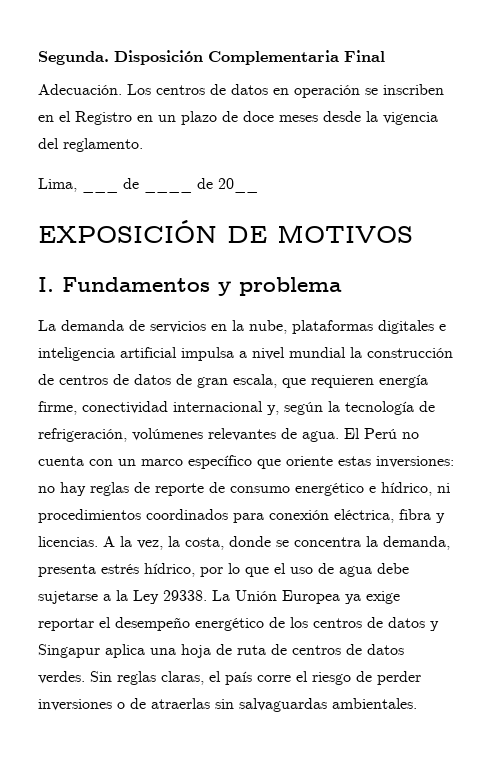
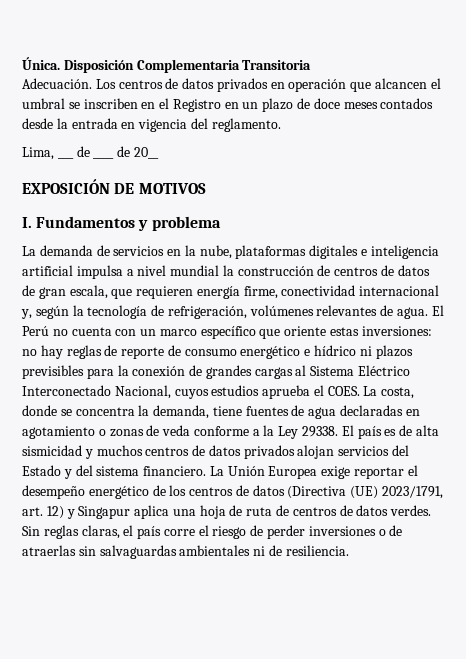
- Segunda.
+ Única.
- Disposición Complementaria Final
+ Disposición Complementaria Transitoria
- Los centros de datos en operación se inscriben en el Registro en un plazo de doce meses desde la vigencia del reglamento.
+ Los centros de datos privados en operación que alcancen el umbral se inscriben en el Registro en un plazo de doce meses contados desde la entrada en vigencia del reglamento.
- El Perú no cuenta con un marco específico que oriente estas inversiones: no hay reglas de reporte de consumo energético e hídrico, ni procedimientos coordinados para conexión eléctrica, fibra y licencias. A la vez, la costa, donde se concentra la demanda, presenta estrés hídrico, por lo que el uso de agua debe sujetarse a la Ley 29338.
+ El Perú no cuenta con un marco específico que oriente estas inversiones: no hay reglas de reporte de consumo energético e hídrico ni plazos previsibles para la conexión de grandes cargas al Sistema Eléctrico Interconectado Nacional, cuyos estudios aprueba el COES. La costa, donde se concentra la demanda, tiene fuentes de agua declaradas en agotamiento o zonas de veda conforme a la Ley 29338. El país es de alta sismicidad y muchos centros de datos privados alojan servicios del Estado y del sistema financiero.
- La Unión Europea ya exige reportar el desempeño energético de los centros de datos y Singapur aplica una hoja de ruta de centros de datos verdes.
+ La Unión Europea exige reportar el desempeño energético de los centros de datos (Directiva (UE) 2023/1791, art. 12) y Singapur aplica una hoja de ruta de centros de datos verdes.
- Sin reglas claras, el país corre el riesgo de perder inversiones o de atraerlas sin salvaguardas ambientales.
+ Sin reglas claras, el país corre el riesgo de perder inversiones o de atraerlas sin salvaguardas ambientales ni de resiliencia.

